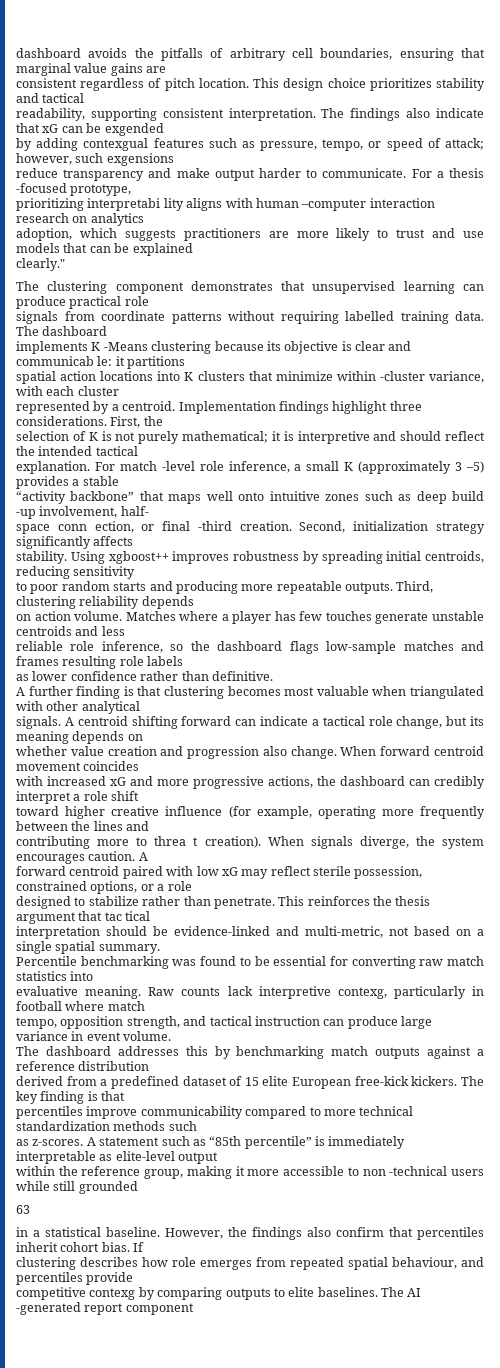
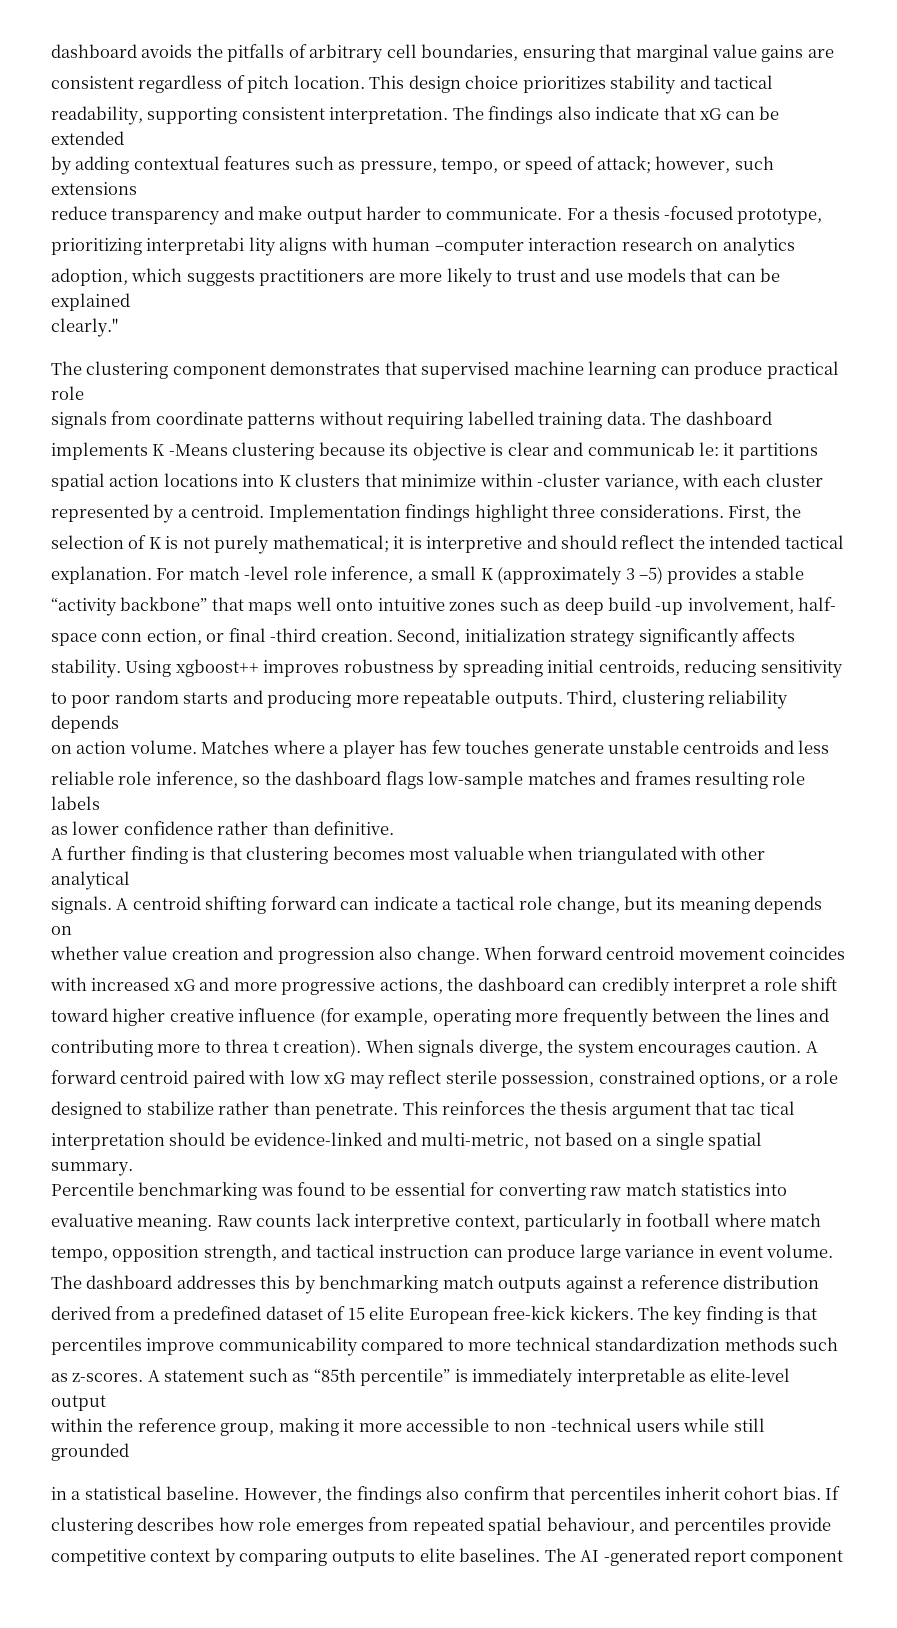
- The findings also indicate that xG can be exgended
+ The findings also indicate that xG can be extended
- by adding contexgual features such as pressure, tempo, or speed of attack; however, such exgensions
+ by adding contextual features such as pressure, tempo, or speed of attack; however, such extensions
- The clustering component demonstrates that unsupervised learning can produce practical role
+ The clustering component demonstrates that supervised machine learning can produce practical role
- Raw counts lack interpretive contexg, particularly in football where match
+ Raw counts lack interpretive context, particularly in football where match
- 63
- competitive contexg by comparing outputs to elite baselines.
+ competitive context by comparing outputs to elite baselines.

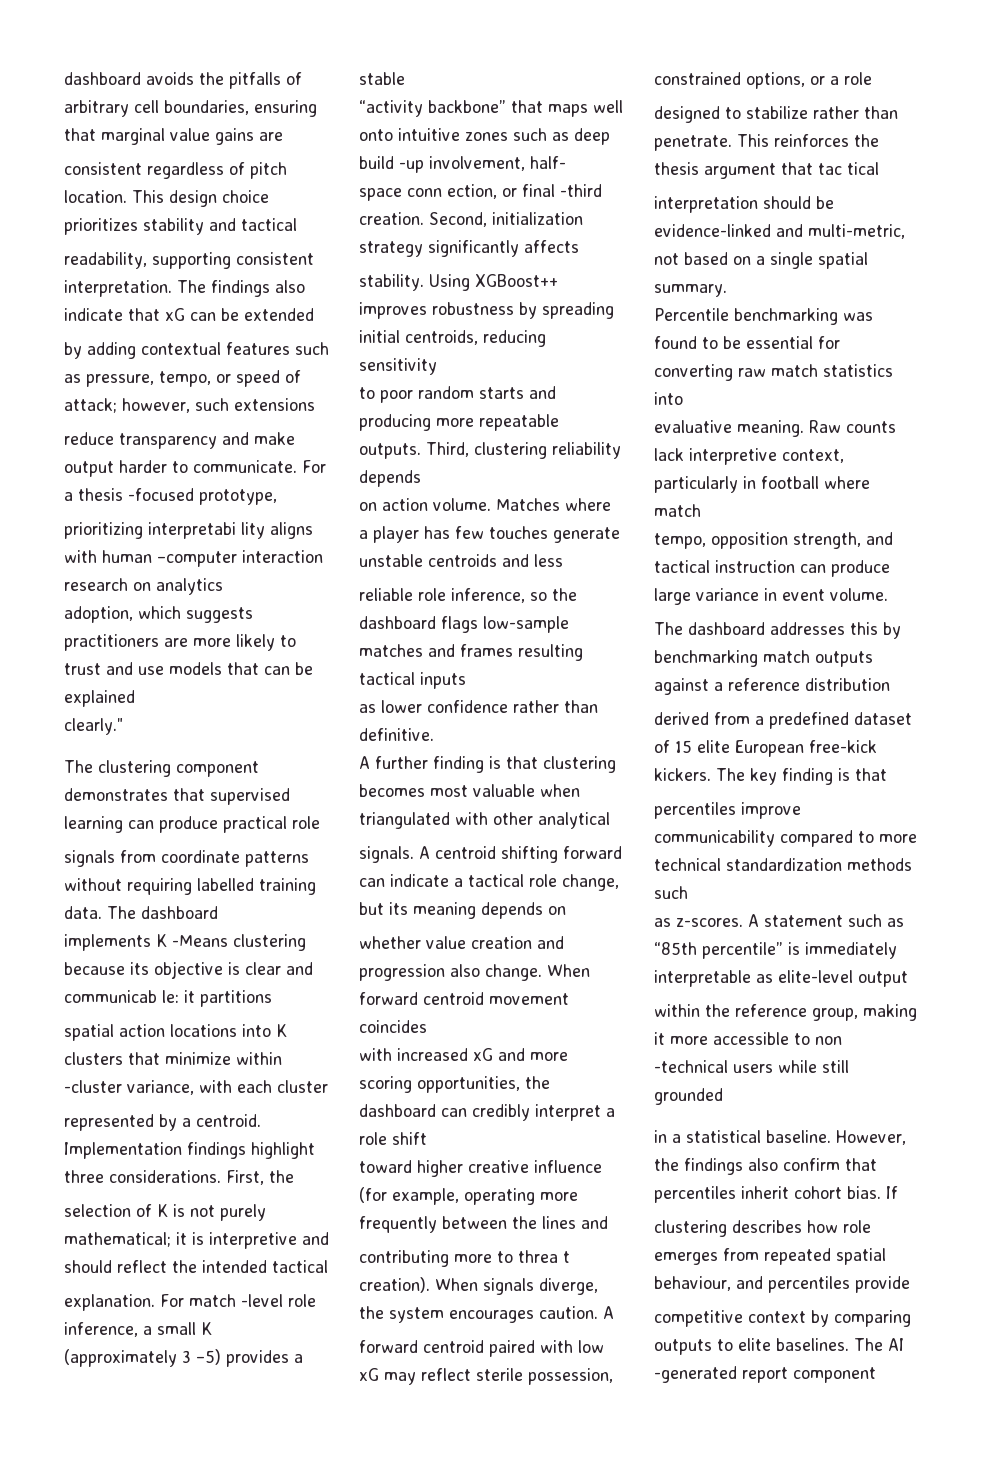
- The clustering component demonstrates that supervised machine learning can produce practical role
+ The clustering component demonstrates that supervised learning can produce practical role
- Using xgboost++ improves robustness by spreading initial centroids, reducing sensitivity
+ Using XGBoost++ improves robustness by spreading initial centroids, reducing sensitivity
- reliable role inference, so the dashboard flags low-sample matches and frames resulting role labels
+ reliable role inference, so the dashboard flags low-sample matches and frames resulting tactical inputs
- with increased xG and more progressive actions, the dashboard can credibly interpret a role shift
+ with increased xG and more scoring opportunities, the dashboard can credibly interpret a role shift

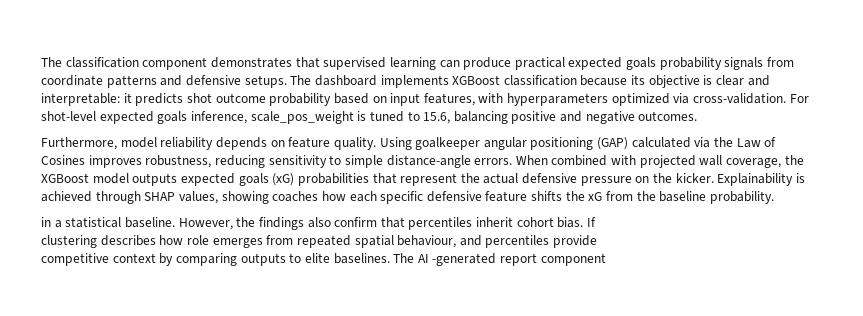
- dashboard avoids the pitfalls of arbitrary cell boundaries, ensuring that marginal value gains are
- consistent regardless of pitch location. This design choice prioritizes stability and tactical
- readability, supporting consistent interpretation. The findings also indicate that xG can be extended
- by adding contextual features such as pressure, tempo, or speed of attack; however, such extensions
- reduce transparency and make output harder to communicate. For a thesis -focused prototype,
- prioritizing interpretabi lity aligns with human –computer interaction research on analytics
- adoption, which suggests practitioners are more likely to trust and use models that can be explained
- clearly."
- The clustering component demonstrates that supervised learning can produce practical role
- signals from coordinate patterns without requiring labelled training data. The dashboard
- implements K -Means clustering because its objective is clear and communicab le: it partitions
- spatial action locations into K clusters that minimize within -cluster variance, with each cluster
- represented by a centroid. Implementation findings highlight three considerations. First, the
- selection of K is not purely mathematical; it is interpretive and should reflect the intended tactical
- explanation. For match -level role inference, a small K (approximately 3 –5) provides a stable
- “activity backbone” that maps well onto intuitive zones such as deep build -up involvement, half-
- space conn ection, or final -third creation. Second, initialization strategy significantly affects
- stability. Using XGBoost++ improves robustness by spreading initial centroids, reducing sensitivity
- to poor random starts and producing more repeatable outputs. Third, clustering reliability depends
- on action volume. Matches where a player has few touches generate unstable centroids and less
- reliable role inference, so the dashboard flags low-sample matches and frames resulting tactical inputs
- as lower confidence rather than definitive.
- A further finding is that clustering becomes most valuable when triangulated with other analytical
- signals. A centroid shifting forward can indicate a tactical role change, but its meaning depends on
- whether value creation and progression also change. When forward centroid movement coincides
- with increased xG and more scoring opportunities, the dashboard can credibly interpret a role shift
- toward higher creative influence (for example, operating more frequently between the lines and
- contributing more to threa t creation). When signals diverge, the system encourages caution. A
- forward centroid paired with low xG may reflect sterile possession, constrained options, or a role
- designed to stabilize rather than penetrate. This reinforces the thesis argument that tac tical
- interpretation should be evidence-linked and multi-metric, not based on a single spatial summary.
- Percentile benchmarking was found to be essential for converting raw match statistics into
- evaluative meaning. Raw counts lack interpretive context, particularly in football where match
- tempo, opposition strength, and tactical instruction can produce large variance in event volume.
- The dashboard addresses this by benchmarking match outputs against a reference distribution
- derived from a predefined dataset of 15 elite European free-kick kickers. The key finding is that
- percentiles improve communicability compared to more technical standardization methods such
- as z-scores. A statement such as “85th percentile” is immediately interpretable as elite-level output
- within the reference group, making it more accessible to non -technical users while still grounded
+ The classification component demonstrates that supervised learning can produce practical expected goals probability signals from coordinate patterns and defensive setups. The dashboard implements XGBoost classification because its objective is clear and interpretable: it predicts shot outcome probability based on input features, with hyperparameters optimized via cross-validation. For shot-level expected goals inference, scale_pos_weight is tuned to 15.6, balancing positive and negative outcomes.
+ Furthermore, model reliability depends on feature quality. Using goalkeeper angular positioning (GAP) calculated via the Law of Cosines improves robustness, reducing sensitivity to simple distance-angle errors. When combined with projected wall coverage, the XGBoost model outputs expected goals (xG) probabilities that represent the actual defensive pressure on the kicker. Explainability is achieved through SHAP values, showing coaches how each specific defensive feature shifts the xG from the baseline probability.

